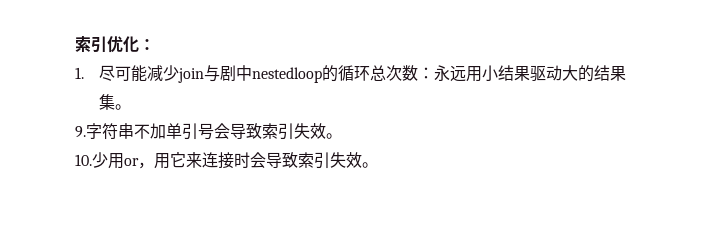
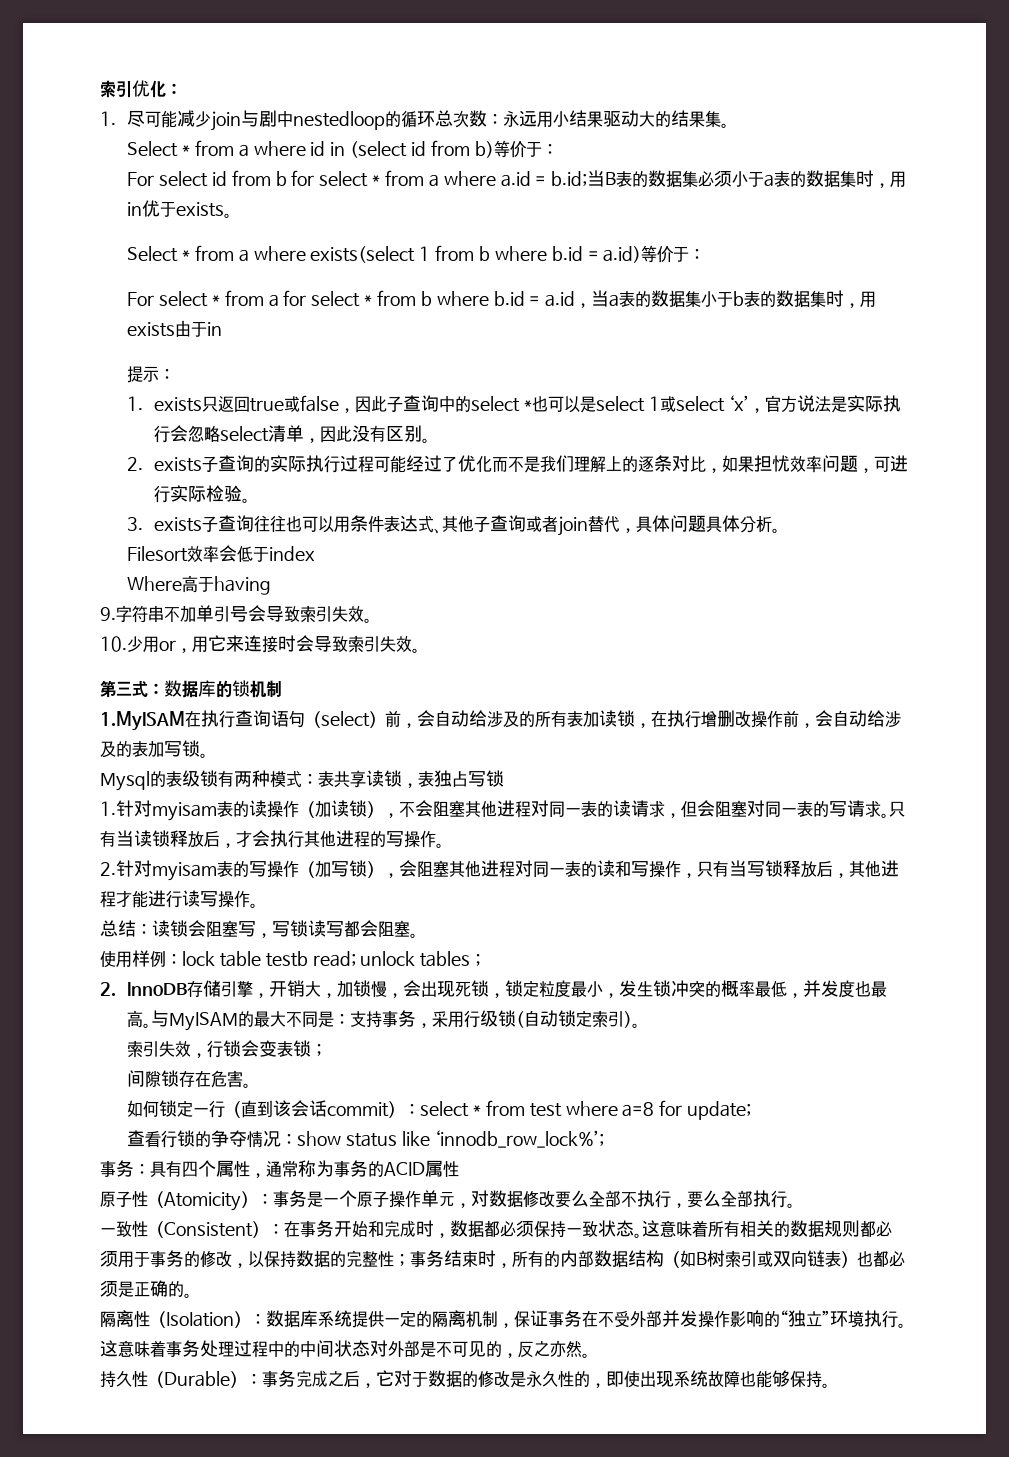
+ Select * from a where id in (select id from b)等价于：
+ For select id from b for select * from a where a.id = b.id;当B表的数据集必须小于a表的数据集时，用in优于exists。
+ Select * from a where exists(select 1 from b where b.id = a.id)等价于：
+ For select * from a for select * from b where b.id = a.id，当a表的数据集小于b表的数据集时，用exists由于in
+ 提示：
+ 1. exists只返回true或false，因此子查询中的select *也可以是select 1或select ‘x’，官方说法是实际执行会忽略select清单，因此没有区别。
+ 2. exists子查询的实际执行过程可能经过了优化而不是我们理解上的逐条对比，如果担忧效率问题，可进行实际检验。
+ 3. exists子查询往往也可以用条件表达式、其他子查询或者join替代，具体问题具体分析。
+ Filesort效率会低于index
+ Where高于having
+ 第三式：数据库的锁机制
+ 1.MyISAM在执行查询语句（select）前，会自动给涉及的所有表加读锁，在执行增删改操作前，会自动给涉及的表加写锁。
+ Mysql的表级锁有两种模式：表共享读锁，表独占写锁
+ 1.针对myisam表的读操作（加读锁），不会阻塞其他进程对同一表的读请求，但会阻塞对同一表的写请求。只有当读锁释放后，才会执行其他进程的写操作。
+ 2.针对myisam表的写操作（加写锁），会阻塞其他进程对同一表的读和写操作，只有当写锁释放后，其他进程才能进行读写操作。
+ 总结：读锁会阻塞写，写锁读写都会阻塞。
+ 使用样例：lock table testb read; unlock tables；
+ 2. InnoDB存储引擎，开销大，加锁慢，会出现死锁，锁定粒度最小，发生锁冲突的概率最低，并发度也最高。与MyISAM的最大不同是：支持事务，采用行级锁(自动锁定索引)。
+ 索引失效，行锁会变表锁；
+ 间隙锁存在危害。
+ 如何锁定一行（直到该会话commit）：select * from test where a=8 for update;
+ 查看行锁的争夺情况：show status like ‘innodb_row_lock%’;
+ 事务：具有四个属性，通常称为事务的ACID属性
+ 原子性（Atomicity）：事务是一个原子操作单元，对数据修改要么全部不执行，要么全部执行。
+ 一致性（Consistent）：在事务开始和完成时，数据都必须保持一致状态。这意味着所有相关的数据规则都必须用于事务的修改，以保持数据的完整性；事务结束时，所有的内部数据结构（如B树索引或双向链表）也都必须是正确的。
+ 隔离性（IsoIation）：数据库系统提供一定的隔离机制，保证事务在不受外部并发操作影响的“独立”环境执行。这意味着事务处理过程中的中间状态对外部是不可见的，反之亦然。
+ 持久性（Durable）：事务完成之后，它对于数据的修改是永久性的，即使出现系统故障也能够保持。

